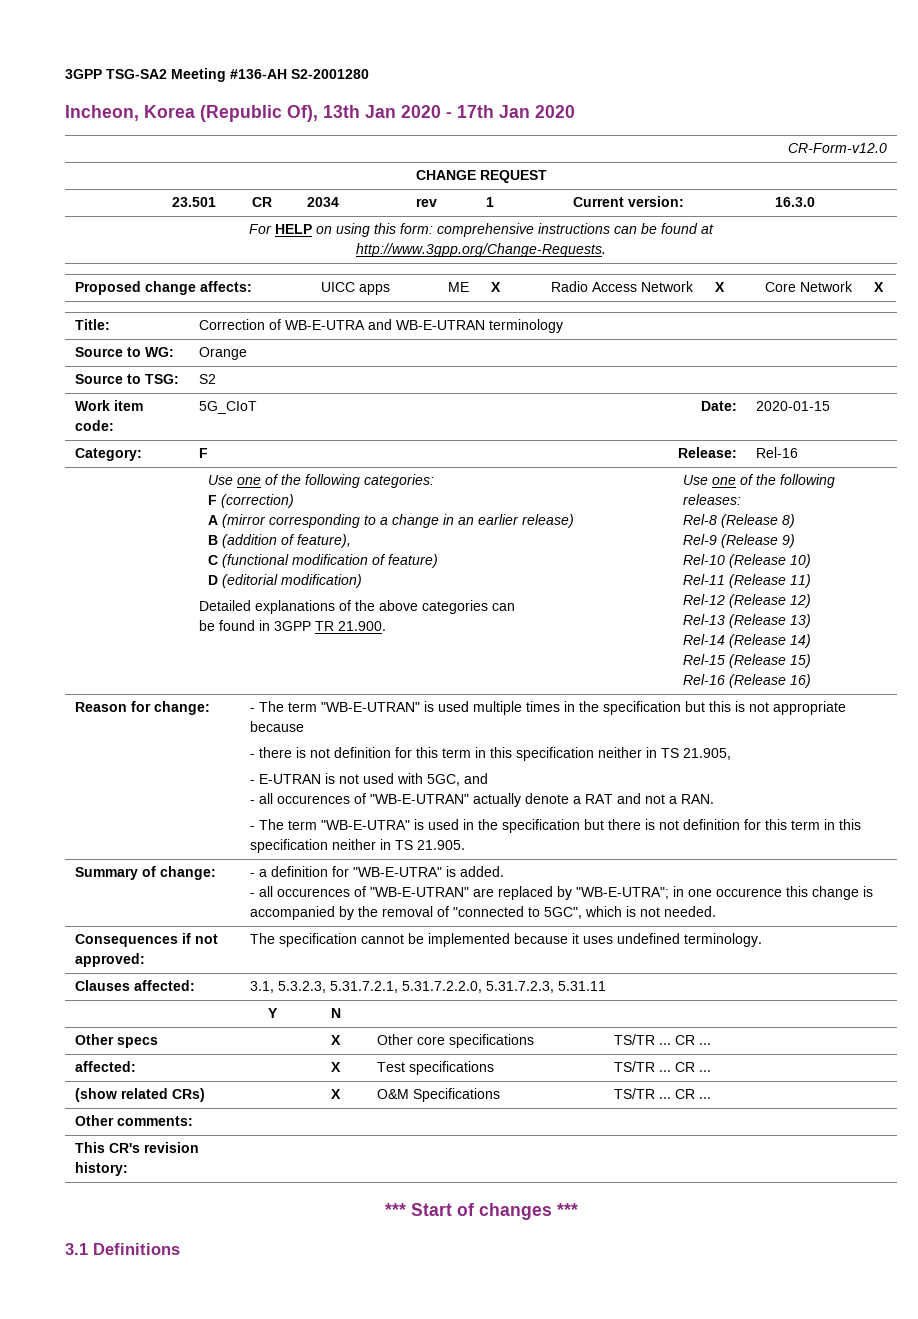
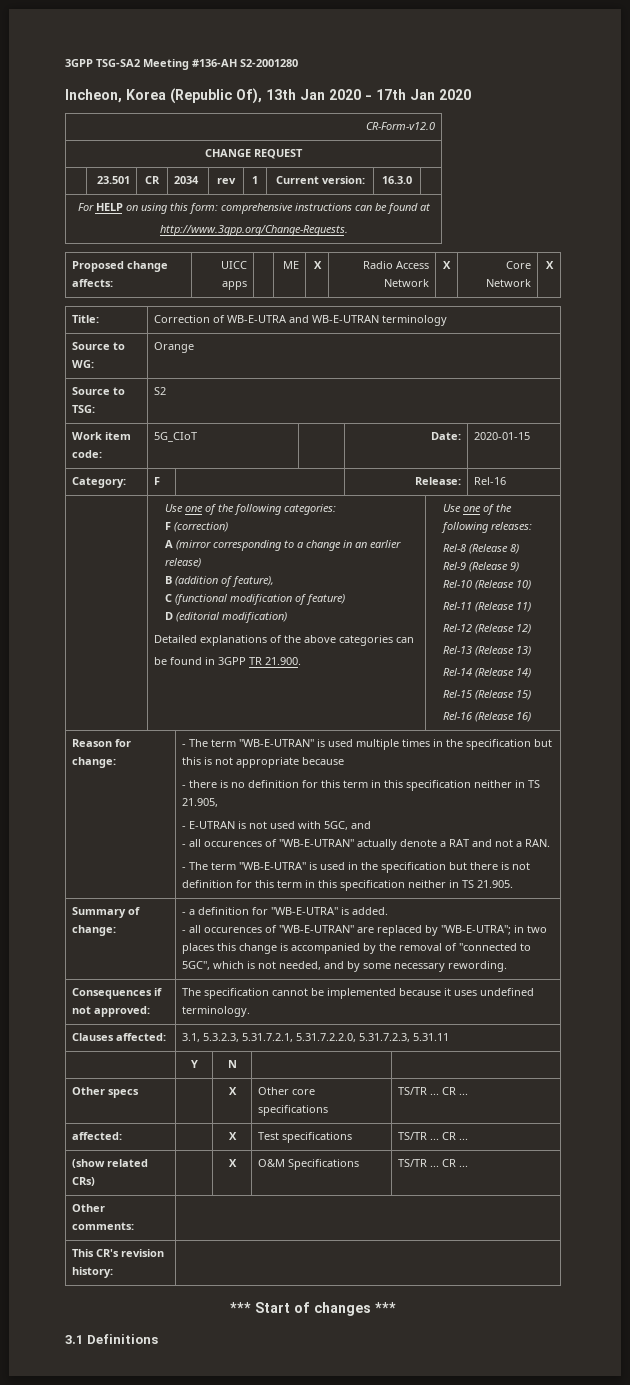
- - there is not definition for this term in this specification neither in TS 21.905,
+ - there is no definition for this term in this specification neither in TS 21.905,
- - all occurences of "WB-E-UTRAN" are replaced by "WB-E-UTRA"; in one occurence this change is accompanied by the removal of "connected to 5GC", which is not needed.
+ - all occurences of "WB-E-UTRAN" are replaced by "WB-E-UTRA"; in two places this change is accompanied by the removal of "connected to 5GC", which is not needed, and by some necessary rewording.

